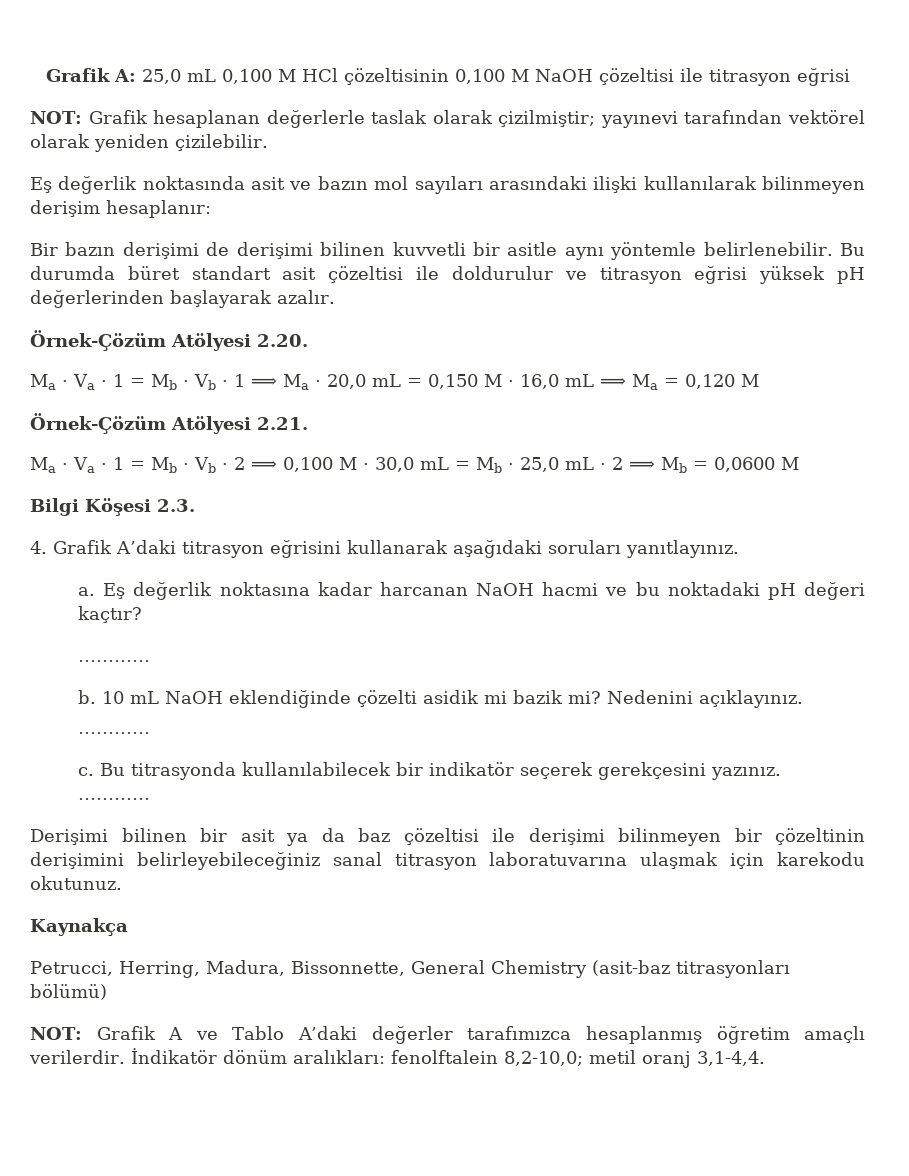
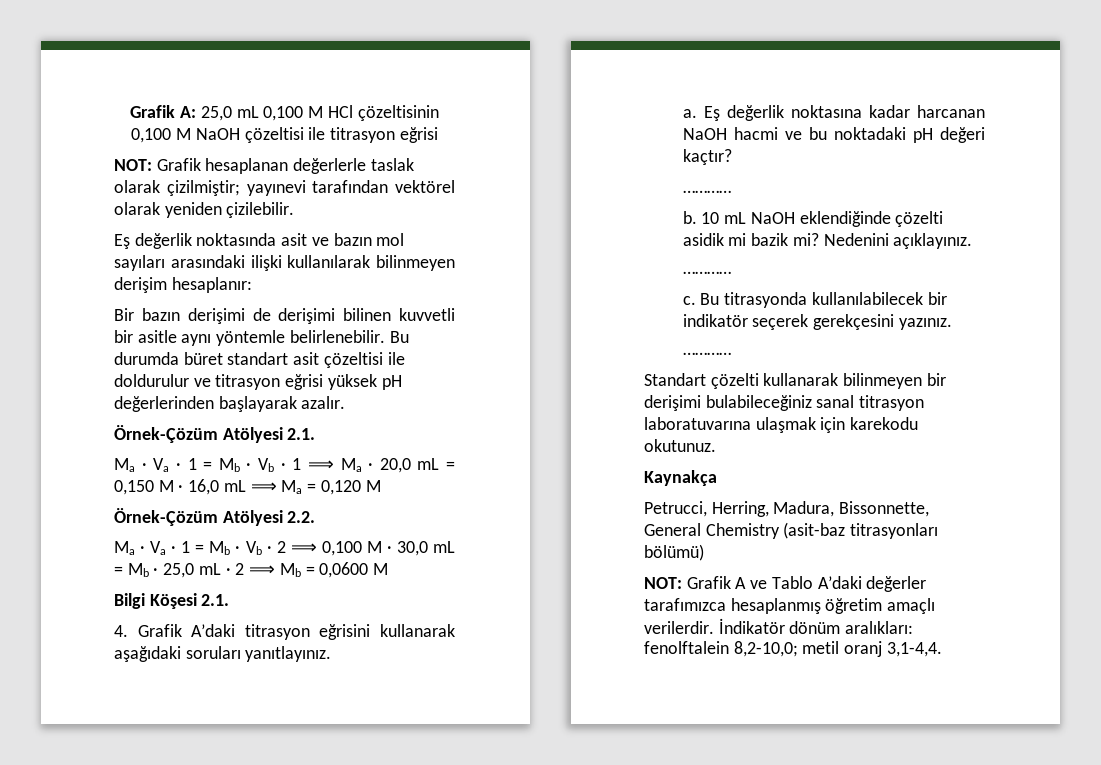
- Örnek-Çözüm Atölyesi 2.20.
+ Örnek-Çözüm Atölyesi 2.1.
- Örnek-Çözüm Atölyesi 2.21.
+ Örnek-Çözüm Atölyesi 2.2.
- Bilgi Köşesi 2.3.
+ Bilgi Köşesi 2.1.
- Derişimi bilinen bir asit ya da baz çözeltisi ile derişimi bilinmeyen bir çözeltinin derişimini belirleyebileceğiniz sanal titrasyon laboratuvarına ulaşmak için karekodu okutunuz.
+ Standart çözelti kullanarak bilinmeyen bir derişimi bulabileceğiniz sanal titrasyon laboratuvarına ulaşmak için karekodu okutunuz.

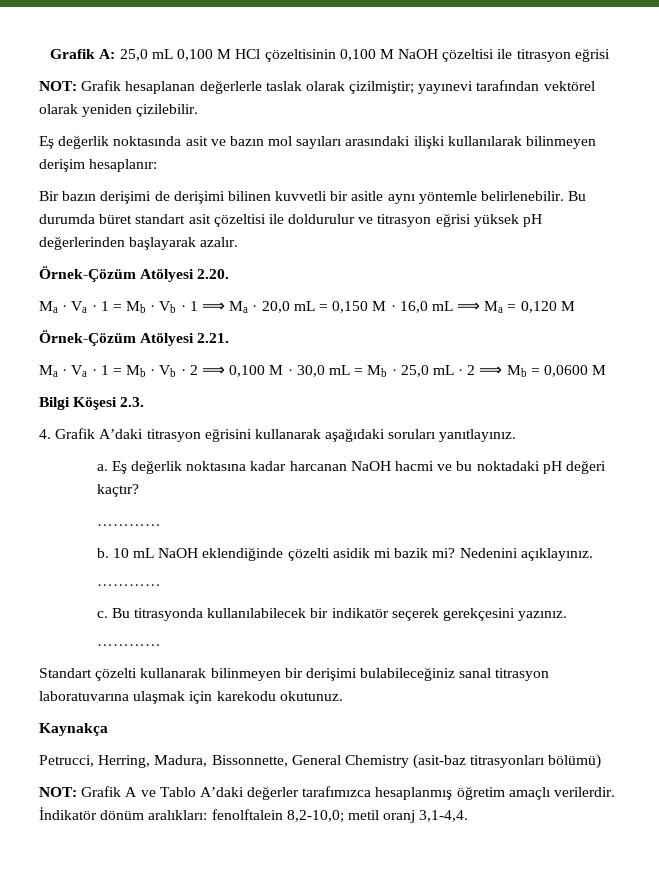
- Örnek-Çözüm Atölyesi 2.1.
+ Örnek-Çözüm Atölyesi 2.20.
- Örnek-Çözüm Atölyesi 2.2.
+ Örnek-Çözüm Atölyesi 2.21.
- Bilgi Köşesi 2.1.
+ Bilgi Köşesi 2.3.

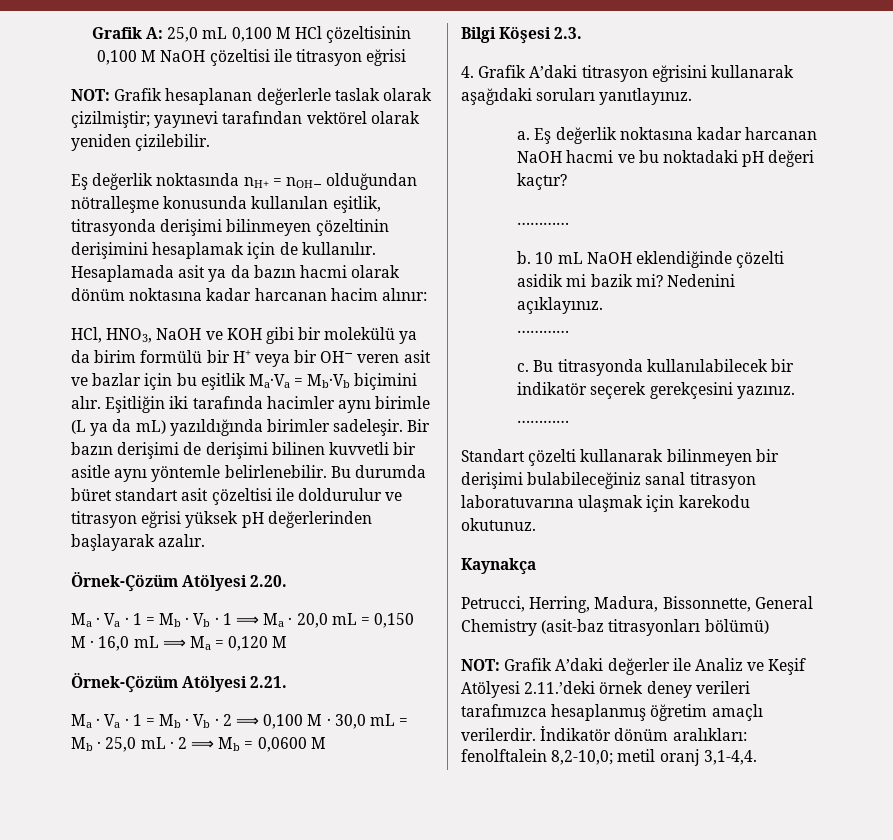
- Eş değerlik noktasında asit ve bazın mol sayıları arasındaki ilişki kullanılarak bilinmeyen derişim hesaplanır:
- Bir bazın derişimi de derişimi bilinen kuvvetli bir asitle aynı yöntemle belirlenebilir.
+ Eş değerlik noktasında nH+ = nOH− olduğundan nötralleşme konusunda kullanılan eşitlik, titrasyonda derişimi bilinmeyen çözeltinin derişimini hesaplamak için de kullanılır. Hesaplamada asit ya da bazın hacmi olarak dönüm noktasına kadar harcanan hacim alınır:
+ HCl, HNO3, NaOH ve KOH gibi bir molekülü ya da birim formülü bir H+ veya bir OH− veren asit ve bazlar için bu eşitlik Ma·Va = Mb·Vb biçimini alır. Eşitliğin iki tarafında hacimler aynı birimle (L ya da mL) yazıldığında birimler sadeleşir. Bir bazın derişimi de derişimi bilinen kuvvetli bir asitle aynı yöntemle belirlenebilir.
- NOT: Grafik A ve Tablo A’daki değerler tarafımızca hesaplanmış öğretim amaçlı verilerdir.
+ NOT: Grafik A’daki değerler ile Analiz ve Keşif Atölyesi 2.11.’deki örnek deney verileri tarafımızca hesaplanmış öğretim amaçlı verilerdir.

